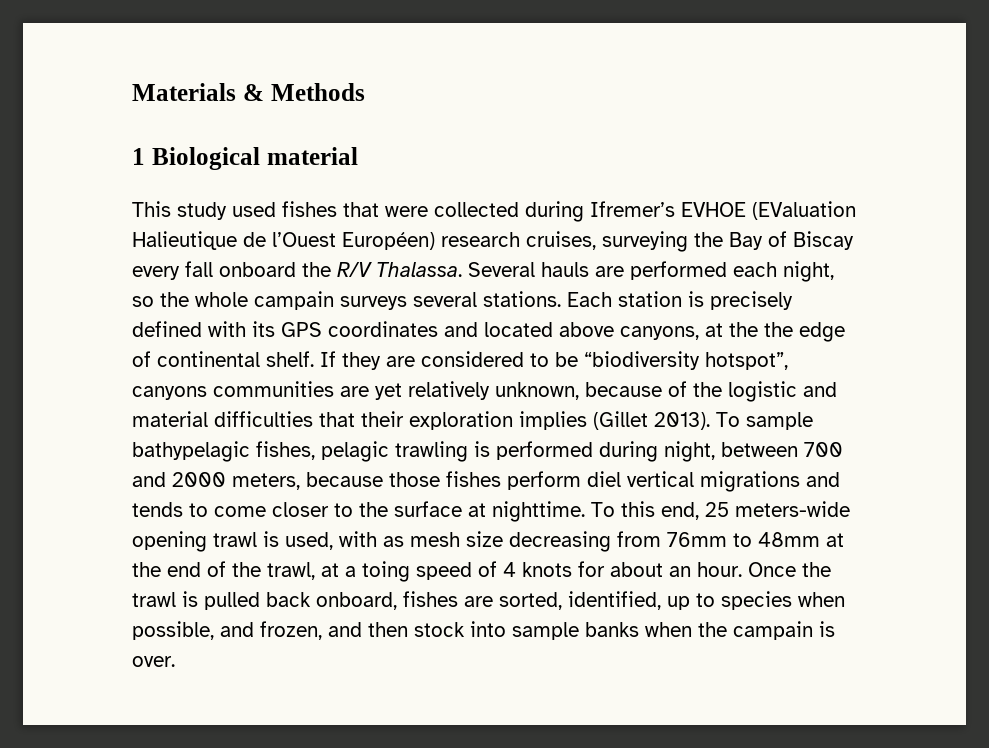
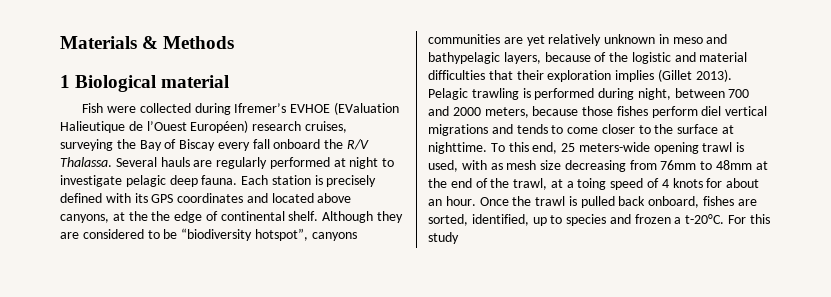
- This study used fishes that were collected during Ifremer’s EVHOE (EValuation Halieutique de l’Ouest Européen) research cruises, surveying the Bay of Biscay every fall onboard the R/V Thalassa.
+ Fish were collected during Ifremer’s EVHOE (EValuation Halieutique de l’Ouest Européen) research cruises, surveying the Bay of Biscay every fall onboard the R/V Thalassa.
- Several hauls are performed each night, so the whole campain surveys several stations.
+ Several hauls are regularly performed at night to investigate pelagic deep fauna.
- If they are considered to be “biodiversity hotspot”, canyons communities are yet relatively unknown, because of the logistic and material difficulties that their exploration implies (Gillet 2013).
+ Although they are considered to be “biodiversity hotspot”, canyons communities are yet relatively unknown in meso and bathypelagic layers, because of the logistic and material difficulties that their exploration implies (Gillet 2013).
- To sample bathypelagic fishes, pelagic trawling is performed during night, between 700 and 2000 meters, because those fishes perform diel vertical migrations and tends to come closer to the surface at nighttime.
+ Pelagic trawling is performed during night, between 700 and 2000 meters, because those fishes perform diel vertical migrations and tends to come closer to the surface at nighttime.
- Once the trawl is pulled back onboard, fishes are sorted, identified, up to species when possible, and frozen, and then stock into sample banks when the campain is over.
+ Once the trawl is pulled back onboard, fishes are sorted, identified, up to species and frozen a t-20°C. For this study

